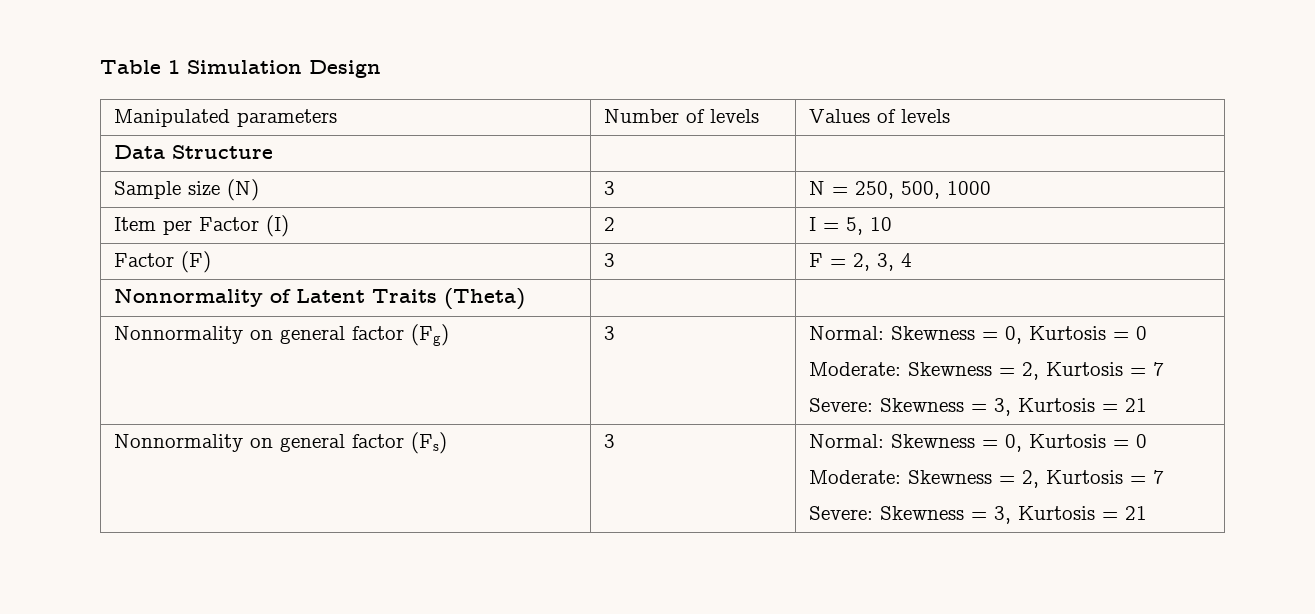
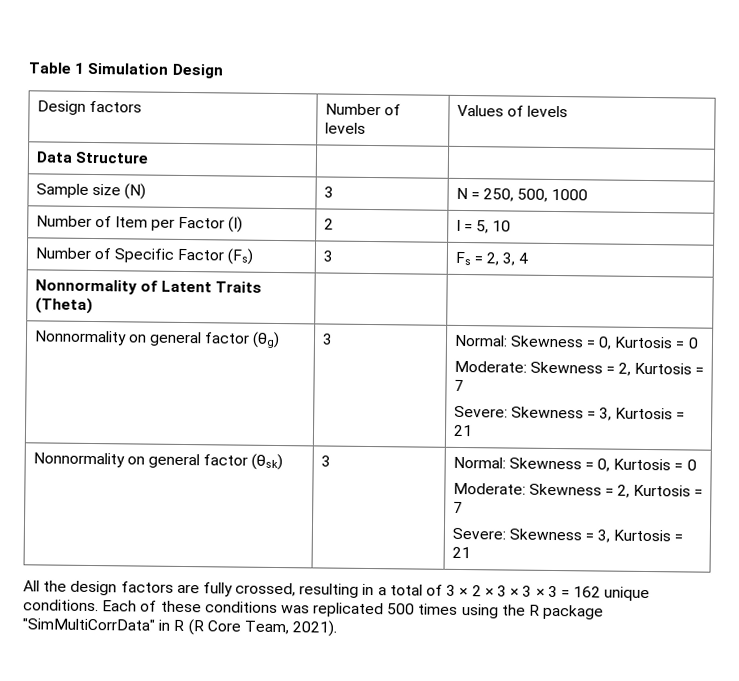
- Manipulated parameters | Number of levels | Values of levels
+ Design factors | Number of levels | Values of levels
- Item per Factor (I) | 2 | I = 5, 10
+ Number of Item per Factor (I) | 2 | I = 5, 10
- Factor (F) | 3 | F = 2, 3, 4
+ Number of Specific Factor (Fs) | 3 | Fs = 2, 3, 4
- Nonnormality on general factor (Fg) | 3 | Normal: Skewness = 0, Kurtosis = 0
+ Nonnormality on general factor (θg) | 3 | Normal: Skewness = 0, Kurtosis = 0
- Nonnormality on general factor (Fs) | 3 | Normal: Skewness = 0, Kurtosis = 0
+ Nonnormality on general factor (θsk) | 3 | Normal: Skewness = 0, Kurtosis = 0
+ All the design factors are fully crossed, resulting in a total of 3 × 2 × 3 × 3 × 3 = 162 unique conditions. Each of these conditions was replicated 500 times using the R package "SimMultiCorrData" in R (R Core Team, 2021).

